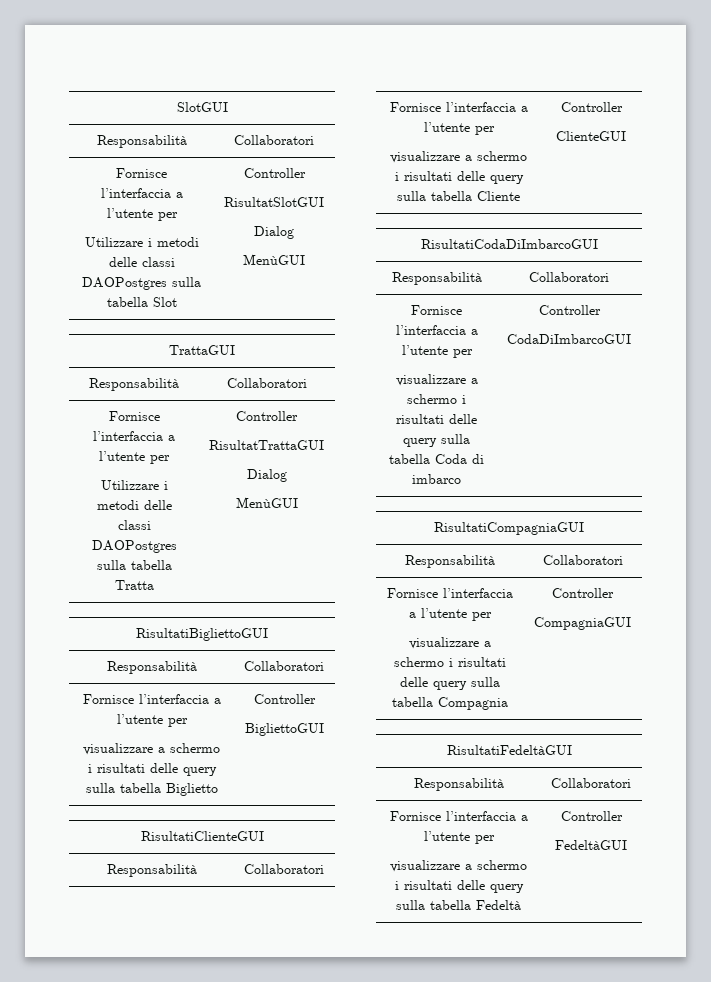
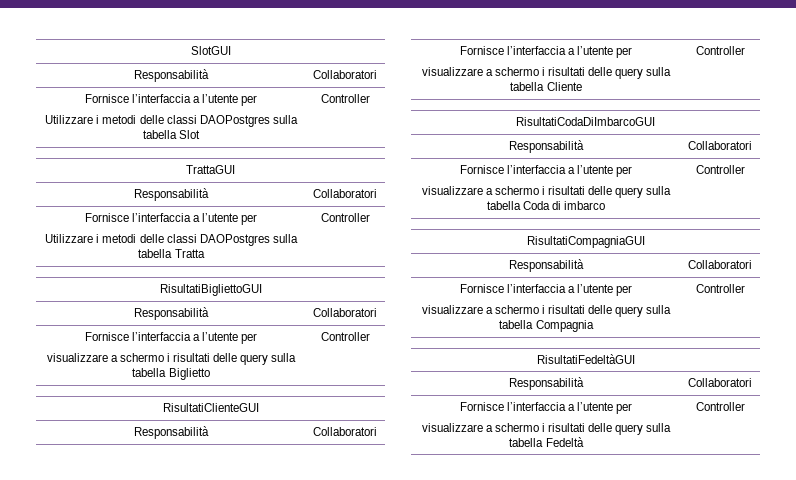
  SlotGUI
  Responsabilità | Collaboratori
  Fornisce l’interfaccia a l’utente per
  Utilizzare i metodi delle classi DAOPostgres sulla tabella Slot | Controller
- RisultatSlotGUI
- Dialog
- MenùGUI
  TrattaGUI
  Responsabilità | Collaboratori
  Fornisce l’interfaccia a l’utente per
  Utilizzare i metodi delle classi DAOPostgres sulla tabella Tratta | Controller
- RisultatTrattaGUI
- Dialog
- MenùGUI
  RisultatiBigliettoGUI
  Responsabilità | Collaboratori
  Fornisce l’interfaccia a l’utente per
  visualizzare a schermo i risultati delle query sulla tabella Biglietto | Controller
- BigliettoGUI
  RisultatiClienteGUI
  Responsabilità | Collaboratori
  Fornisce l’interfaccia a l’utente per
  visualizzare a schermo i risultati delle query sulla tabella Cliente | Controller
- ClienteGUI
  RisultatiCodaDiImbarcoGUI
  Responsabilità | Collaboratori
  Fornisce l’interfaccia a l’utente per
  visualizzare a schermo i risultati delle query sulla tabella Coda di imbarco | Controller
- CodaDiImbarcoGUI
  RisultatiCompagniaGUI
  Responsabilità | Collaboratori
  Fornisce l’interfaccia a l’utente per
  visualizzare a schermo i risultati delle query sulla tabella Compagnia | Controller
- CompagniaGUI
  RisultatiFedeltàGUI
  Responsabilità | Collaboratori
  Fornisce l’interfaccia a l’utente per
  visualizzare a schermo i risultati delle query sulla tabella Fedeltà | Controller
- FedeltàGUI

